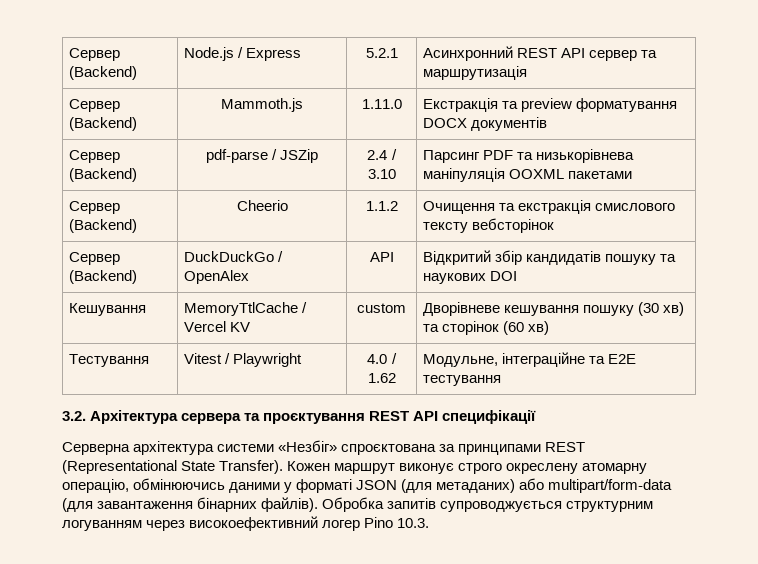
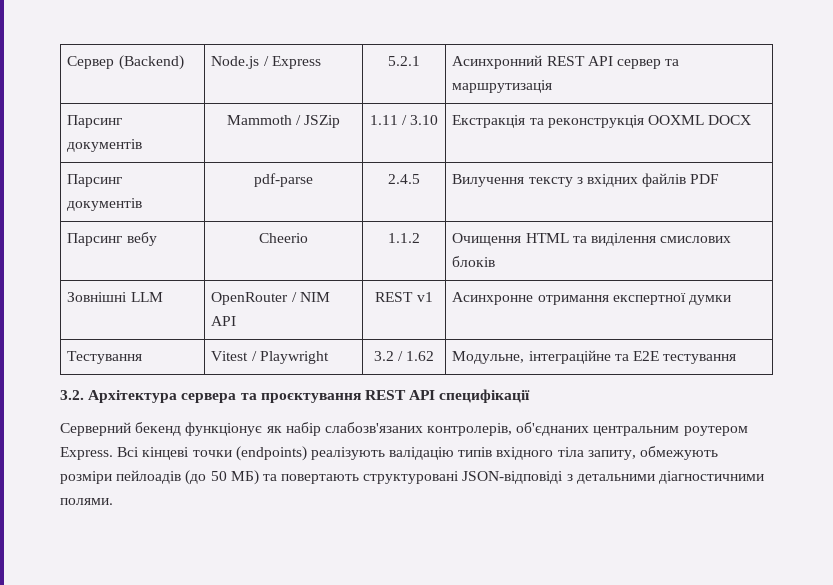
- Сервер (Backend) | Mammoth.js | 1.11.0 | Екстракція та preview форматування DOCX документів
- Сервер (Backend) | pdf-parse / JSZip | 2.4 / 3.10 | Парсинг PDF та низькорівнева маніпуляція OOXML пакетами
- Сервер (Backend) | Cheerio | 1.1.2 | Очищення та екстракція смислового тексту вебсторінок
- Сервер (Backend) | DuckDuckGo / OpenAlex | API | Відкритий збір кандидатів пошуку та наукових DOI
- Кешування | MemoryTtlCache / Vercel KV | custom | Дворівневе кешування пошуку (30 хв) та сторінок (60 хв)
+ Парсинг документів | Mammoth / JSZip | 1.11 / 3.10 | Екстракція та реконструкція OOXML DOCX
+ Парсинг документів | pdf-parse | 2.4.5 | Вилучення тексту з вхідних файлів PDF
+ Парсинг вебу | Cheerio | 1.1.2 | Очищення HTML та виділення смислових блоків
+ Зовнішні LLM | OpenRouter / NIM API | REST v1 | Асинхронне отримання експертної думки
- Тестування | Vitest / Playwright | 4.0 / 1.62 | Модульне, інтеграційне та E2E тестування
+ Тестування | Vitest / Playwright | 3.2 / 1.62 | Модульне, інтеграційне та E2E тестування
- Серверна архітектура системи «Незбіг» спроєктована за принципами REST (Representational State Transfer). Кожен маршрут виконує строго окреслену атомарну операцію, обмінюючись даними у форматі JSON (для метаданих) або multipart/form-data (для завантаження бінарних файлів). Обробка запитів супроводжується структурним логуванням через високоефективний логер Pino 10.3.
+ Серверний бекенд функціонує як набір слабозв'язаних контролерів, об'єднаних центральним роутером Express. Всі кінцеві точки (endpoints) реалізують валідацію типів вхідного тіла запиту, обмежують розміри пейлоадів (до 50 МБ) та повертають структуровані JSON-відповіді з детальними діагностичними полями.

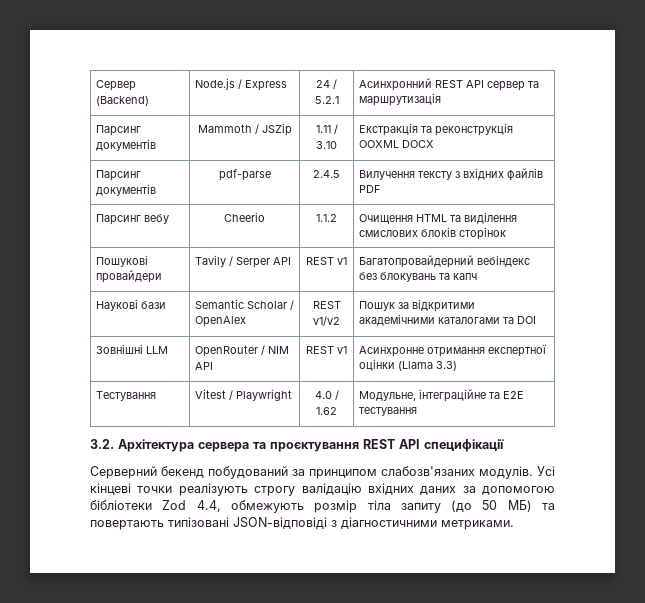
- Сервер (Backend) | Node.js / Express | 5.2.1 | Асинхронний REST API сервер та маршрутизація
+ Сервер (Backend) | Node.js / Express | 24 / 5.2.1 | Асинхронний REST API сервер та маршрутизація
- Парсинг вебу | Cheerio | 1.1.2 | Очищення HTML та виділення смислових блоків
+ Парсинг вебу | Cheerio | 1.1.2 | Очищення HTML та виділення смислових блоків сторінок
+ Пошукові провайдери | Tavily / Serper API | REST v1 | Багатопровайдерний вебіндекс без блокувань та капч
+ Наукові бази | Semantic Scholar / OpenAlex | REST v1/v2 | Пошук за відкритими академічними каталогами та DOI
- Зовнішні LLM | OpenRouter / NIM API | REST v1 | Асинхронне отримання експертної думки
+ Зовнішні LLM | OpenRouter / NIM API | REST v1 | Асинхронне отримання експертної оцінки (Llama 3.3)
- Тестування | Vitest / Playwright | 3.2 / 1.62 | Модульне, інтеграційне та E2E тестування
+ Тестування | Vitest / Playwright | 4.0 / 1.62 | Модульне, інтеграційне та E2E тестування
- Серверний бекенд функціонує як набір слабозв'язаних контролерів, об'єднаних центральним роутером Express. Всі кінцеві точки (endpoints) реалізують валідацію типів вхідного тіла запиту, обмежують розміри пейлоадів (до 50 МБ) та повертають структуровані JSON-відповіді з детальними діагностичними полями.
+ Серверний бекенд побудований за принципом слабозв'язаних модулів. Усі кінцеві точки реалізують строгу валідацію вхідних даних за допомогою бібліотеки Zod 4.4, обмежують розмір тіла запиту (до 50 МБ) та повертають типізовані JSON-відповіді з діагностичними метриками.

